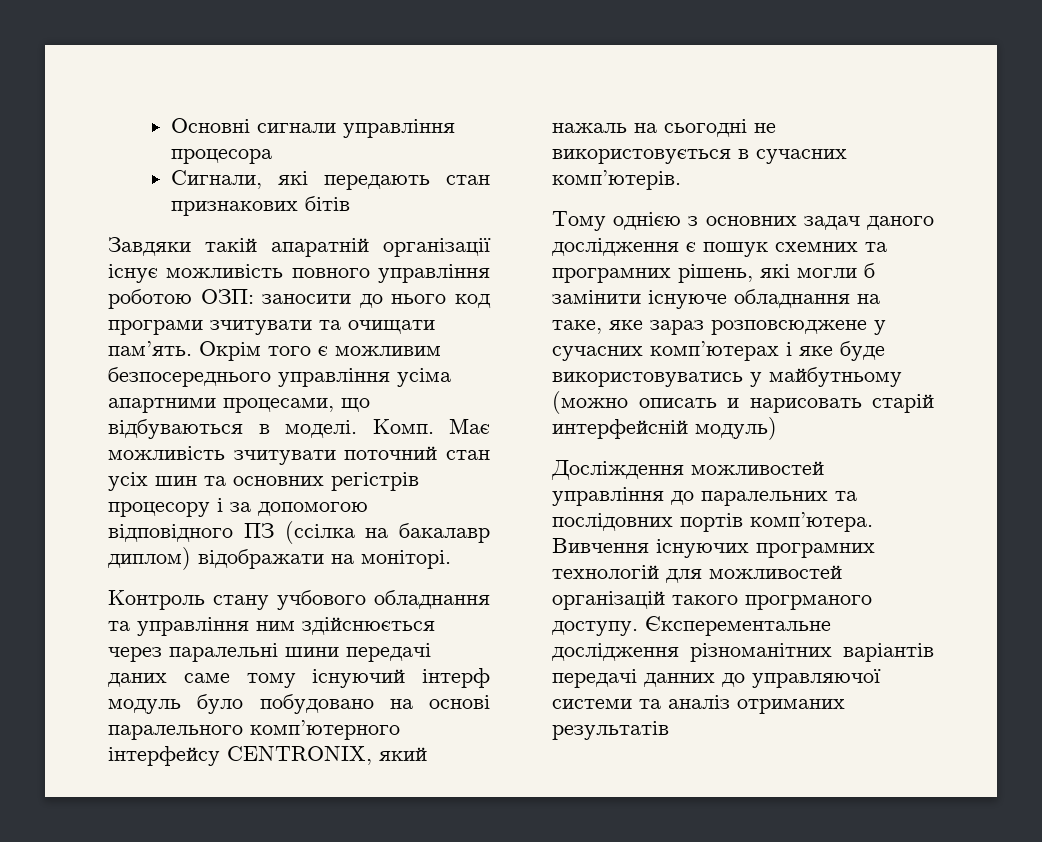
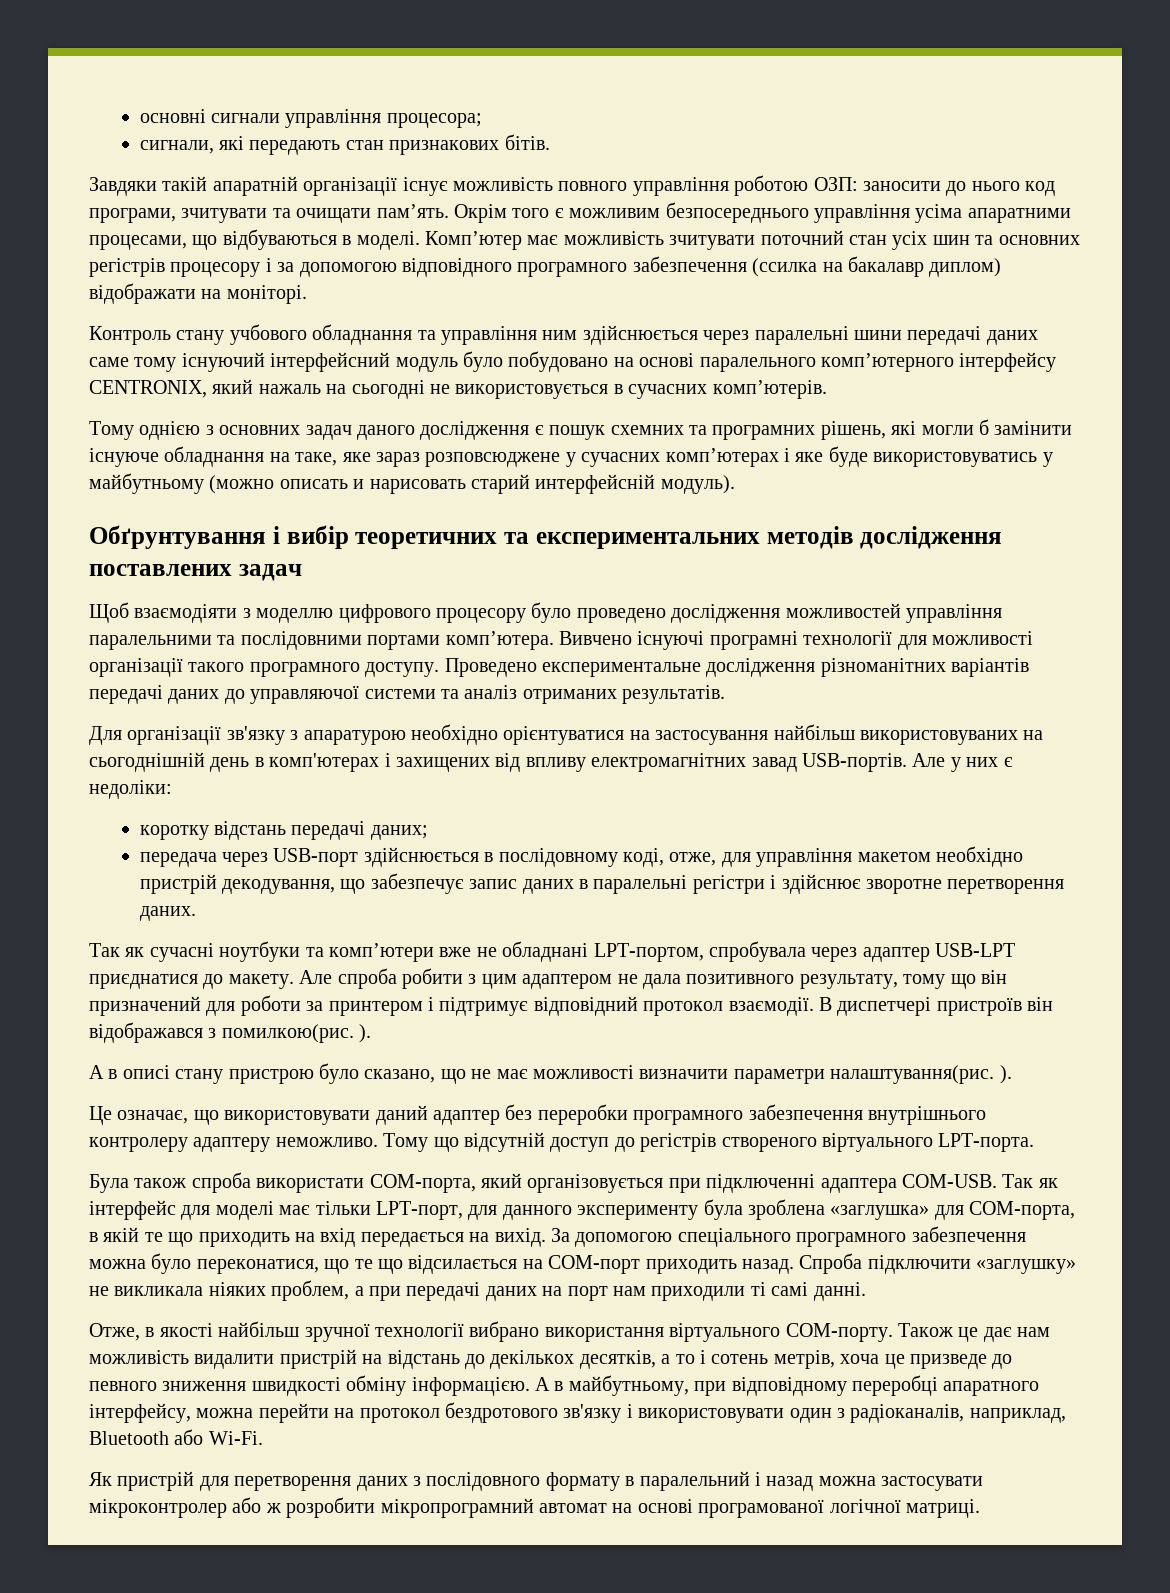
- Основні сигнали управління процесора
- Сигнали, які передають стан признакових бітів
+ основні сигнали управління процесора;
+ сигнали, які передають стан признакових бітів.
- Завдяки такій апаратній організації існує можливість повного управління роботою ОЗП: заносити до нього код програми зчитувати та очищати пам’ять.
+ Завдяки такій апаратній організації існує можливість повного управління роботою ОЗП: заносити до нього код програми, зчитувати та очищати пам’ять.
- Окрім того є можливим безпосереднього управління усіма апартними процесами, що відбуваються в моделі.
+ Окрім того є можливим безпосереднього управління усіма апаратними процесами, що відбуваються в моделі.
- Комп. Має можливість зчитувати поточний стан усіх шин та основних регістрів процесору і за допомогою відповідного ПЗ (ссілка на бакалавр диплом) відображати на моніторі.
+ Комп’ютер має можливість зчитувати поточний стан усіх шин та основних регістрів процесору і за допомогою відповідного програмного забезпечення (ссилка на бакалавр диплом) відображати на моніторі.
- Контроль стану учбового обладнання та управління ним здійснюється через паралельні шини передачі даних саме тому існуючий інтерф модуль було побудовано на основі паралельного комп’ютерного інтерфейсу CENTRONIX, який нажаль на сьогодні не використовується в сучасних комп’ютерів.
+ Контроль стану учбового обладнання та управління ним здійснюється через паралельні шини передачі даних саме тому існуючий інтерфейсний модуль було побудовано на основі паралельного комп’ютерного інтерфейсу CENTRONIX, який нажаль на сьогодні не використовується в сучасних комп’ютерів.
- Тому однією з основних задач даного дослідження є пошук схемних та програмних рішень, які могли б замінити існуюче обладнання на таке, яке зараз розповсюджене у сучасних комп’ютерах і яке буде використовуватись у майбутньому (можно описать и нарисовать старій интерфейсній модуль)
- Досліждення можливостей управління до паралельних та послідовних портів комп’ютера. Вивчення існуючих програмних технологій для можливостей організацій такого прогрманого доступу. Єксперементальне дослідження різноманітних варіантів передачі данних до управляючої системи та аналіз отриманих результатів
+ Тому однією з основних задач даного дослідження є пошук схемних та програмних рішень, які могли б замінити існуюче обладнання на таке, яке зараз розповсюджене у сучасних комп’ютерах і яке буде використовуватись у майбутньому (можно описать и нарисовать старий интерфейсній модуль).
+ Обґрунтування і вибір теоретичних та експериментальних методів дослідження поставлених задач
+ Щоб взаємодіяти з моделлю цифрового процесору було проведено дослідження можливостей управління паралельними та послідовними портами комп’ютера. Вивчено існуючі програмні технології для можливості організації такого програмного доступу. Проведено експериментальне дослідження різноманітних варіантів передачі даних до управляючої системи та аналіз отриманих результатів.
+ Для організації зв'язку з апаратурою необхідно орієнтуватися на застосування найбільш використовуваних на сьогоднішній день в комп'ютерах і захищених від впливу електромагнітних завад USB-портів. Але у них є недоліки:
+ коротку відстань передачі даних;
+ передача через USB-порт здійснюється в послідовному коді, отже, для управління макетом необхідно пристрій декодування, що забезпечує запис даних в паралельні регістри і здійснює зворотне перетворення даних.
+ Так як сучасні ноутбуки та комп’ютери вже не обладнані LPT-портом, спробувала через адаптер USB-LPT приєднатися до макету. Але спроба робити з цим адаптером не дала позитивного результату, тому що він призначений для роботи за принтером і підтримує відповідний протокол взаємодії. В диспетчері пристроїв він відображався з помилкою(рис. ).
+ А в описі стану пристрою було сказано, що не має можливості визначити параметри налаштування(рис. ).
+ Це означає, що використовувати даний адаптер без переробки програмного забезпечення внутрішнього контролеру адаптеру неможливо. Тому що відсутній доступ до регістрів створеного віртуального LPT-порта.
+ Була також спроба використати COM-порта, який організовується при підключенні адаптера COM-USB. Так як інтерфейс для моделі має тільки LPT-порт, для данного эксперименту була зроблена «заглушка» для COM-порта, в якій те що приходить на вхід передається на вихід. За допомогою спеціального програмного забезпечення можна було переконатися, що те що відсилається на COM-порт приходить назад. Спроба підключити «заглушку» не викликала ніяких проблем, а при передачі даних на порт нам приходили ті самі данні.
+ Отже, в якості найбільш зручної технології вибрано використання віртуального COM-порту. Також це дає нам можливість видалити пристрій на відстань до декількох десятків, а то і сотень метрів, хоча це призведе до певного зниження швидкості обміну інформацією. А в майбутньому, при відповідному переробці апаратного інтерфейсу, можна перейти на протокол бездротового зв'язку і використовувати один з радіоканалів, наприклад, Bluetooth або Wi-Fi.
+ Як пристрій для перетворення даних з послідовного формату в паралельний і назад можна застосувати мікроконтролер або ж розробити мікропрограмний автомат на основі програмованої логічної матриці.

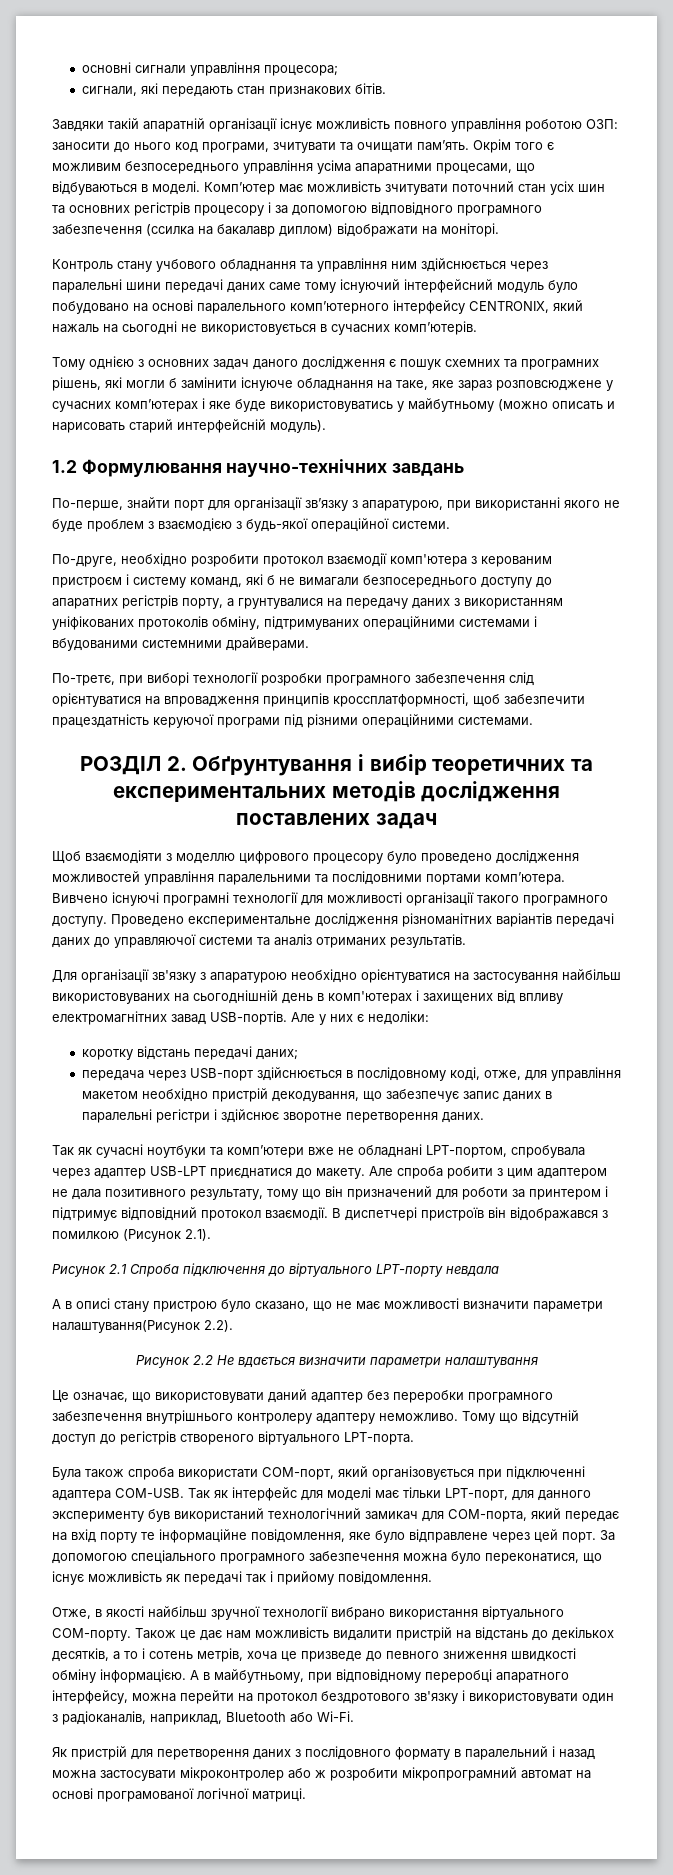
- Обґрунтування і вибір теоретичних та експериментальних методів дослідження поставлених задач
+ 1.2 Формулювання научно-технічних завдань
+ По-перше, знайти порт для організації зв’язку з апаратурою, при використанні якого не буде проблем з взаємодією з будь-якої операційної системи.
+ По-друге, необхідно розробити протокол взаємодії комп'ютера з керованим пристроєм і систему команд, які б не вимагали безпосереднього доступу до апаратних регістрів порту, а грунтувалися на передачу даних з використанням уніфікованих протоколів обміну, підтримуваних операційними системами і вбудованими системними драйверами.
+ По-третє, при виборі технології розробки програмного забезпечення слід орієнтуватися на впровадження принципів кроссплатформності, щоб забезпечити працездатність керуючої програми під різними операційними системами.
+ РОЗДІЛ 2. Обґрунтування і вибір теоретичних та експериментальних методів дослідження поставлених задач
- В диспетчері пристроїв він відображався з помилкою(рис. ).
+ В диспетчері пристроїв він відображався з помилкою (Рисунок 2.1).
+ Рисунок 2.1 Спроба підключення до віртуального LPT-порту невдала
- А в описі стану пристрою було сказано, що не має можливості визначити параметри налаштування(рис. ).
+ А в описі стану пристрою було сказано, що не має можливості визначити параметри налаштування(Рисунок 2.2).
+ Рисунок 2.2 Не вдається визначити параметри налаштування
- Була також спроба використати COM-порта, який організовується при підключенні адаптера COM-USB.
+ Була також спроба використати COM-порт, який організовується при підключенні адаптера COM-USB.
- Так як інтерфейс для моделі має тільки LPT-порт, для данного эксперименту була зроблена «заглушка» для COM-порта, в якій те що приходить на вхід передається на вихід.
+ Так як інтерфейс для моделі має тільки LPT-порт, для данного эксперименту був використаний технологічний замикач для COM-порта, який передає на вхід порту те інформаційне повідомлення, яке було відправлене через цей порт.
- За допомогою спеціального програмного забезпечення можна було переконатися, що те що відсилається на COM-порт приходить назад. Спроба підключити «заглушку» не викликала ніяких проблем, а при передачі даних на порт нам приходили ті самі данні.
+ За допомогою спеціального програмного забезпечення можна було переконатися, що існує можливість як передачі так і прийому повідомлення.

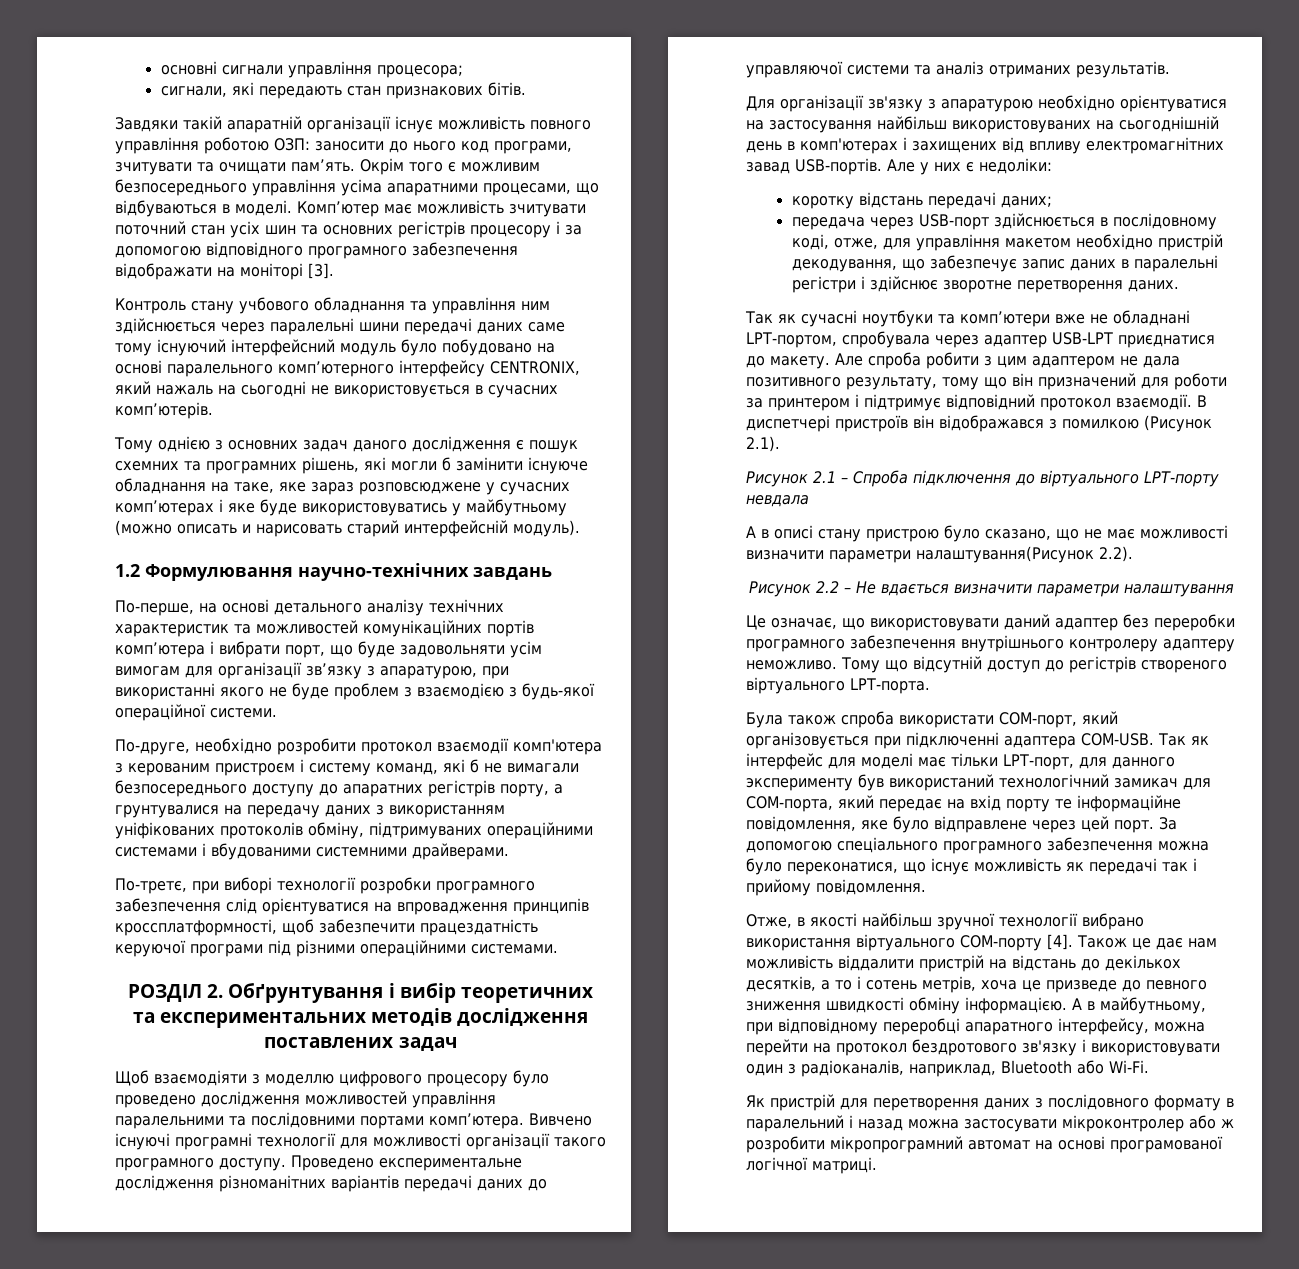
- Комп’ютер має можливість зчитувати поточний стан усіх шин та основних регістрів процесору і за допомогою відповідного програмного забезпечення (ссилка на бакалавр диплом) відображати на моніторі.
+ Комп’ютер має можливість зчитувати поточний стан усіх шин та основних регістрів процесору і за допомогою відповідного програмного забезпечення відображати на моніторі [3].
- По-перше, знайти порт для організації зв’язку з апаратурою, при використанні якого не буде проблем з взаємодією з будь-якої операційної системи.
+ По-перше, на основі детального аналізу технічних характеристик та можливостей комунікаційних портів комп’ютера і вибрати порт, що буде задовольняти усім вимогам для організації зв’язку з апаратурою, при використанні якого не буде проблем з взаємодією з будь-якої операційної системи.
- Рисунок 2.1 Спроба підключення до віртуального LPT-порту невдала
+ Рисунок 2.1 – Спроба підключення до віртуального LPT-порту невдала
- Рисунок 2.2 Не вдається визначити параметри налаштування
+ Рисунок 2.2 – Не вдається визначити параметри налаштування
- Отже, в якості найбільш зручної технології вибрано використання віртуального COM-порту.
+ Отже, в якості найбільш зручної технології вибрано використання віртуального COM-порту [4].
- Також це дає нам можливість видалити пристрій на відстань до декількох десятків, а то і сотень метрів, хоча це призведе до певного зниження швидкості обміну інформацією.
+ Також це дає нам можливість віддалити пристрій на відстань до декількох десятків, а то і сотень метрів, хоча це призведе до певного зниження швидкості обміну інформацією.

